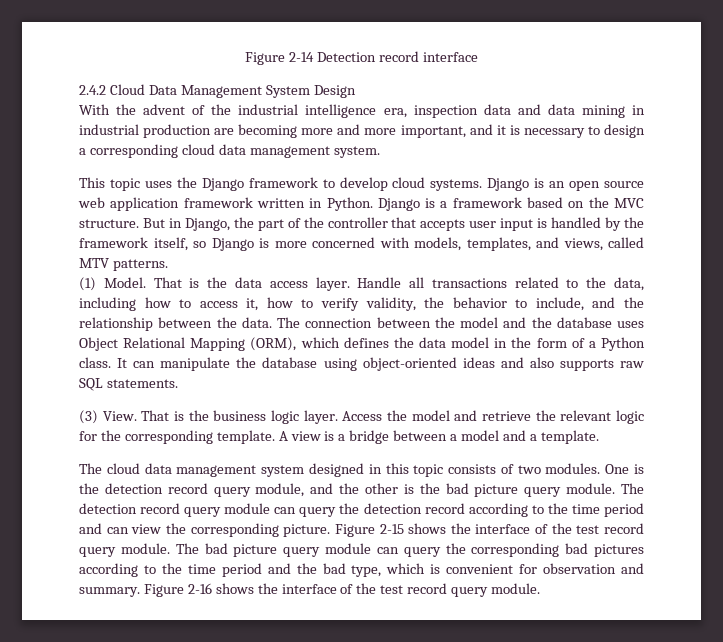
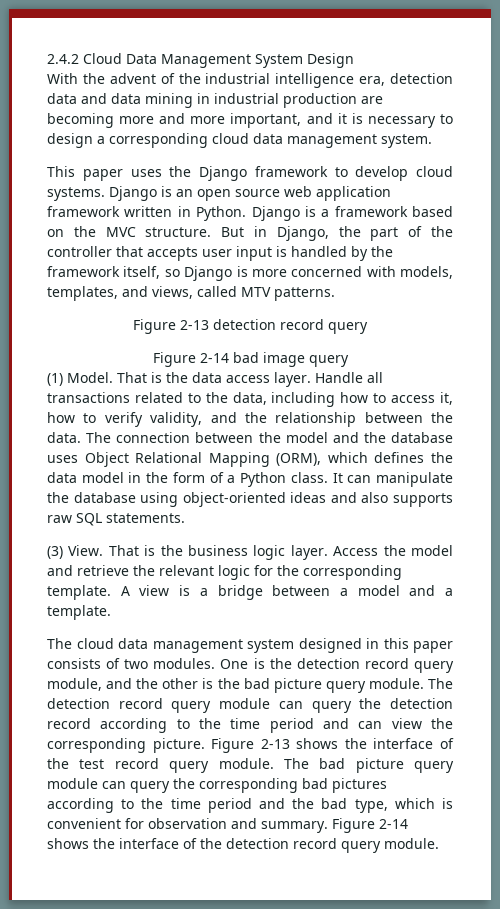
- Figure 2-14 Detection record interface
- With the advent of the industrial intelligence era, inspection data and data mining in industrial production are becoming more and more important, and it is necessary to design a corresponding cloud data management system.
+ With the advent of the industrial intelligence era, detection data and data mining in industrial production are becoming more and more important, and it is necessary to design a corresponding cloud data management system.
- This topic uses the Django framework to develop cloud systems.
+ This paper uses the Django framework to develop cloud systems.
+ Figure 2-13 detection record query
+ Figure 2-14 bad image query
- Handle all transactions related to the data, including how to access it, how to verify validity, the behavior to include, and the relationship between the data.
+ Handle all transactions related to the data, including how to access it, how to verify validity, and the relationship between the data.
- The cloud data management system designed in this topic consists of two modules.
+ The cloud data management system designed in this paper consists of two modules.
- Figure 2-15 shows the interface of the test record query module.
+ Figure 2-13 shows the interface of the test record query module.
- Figure 2-16 shows the interface of the test record query module.
+ Figure 2-14 shows the interface of the detection record query module.

